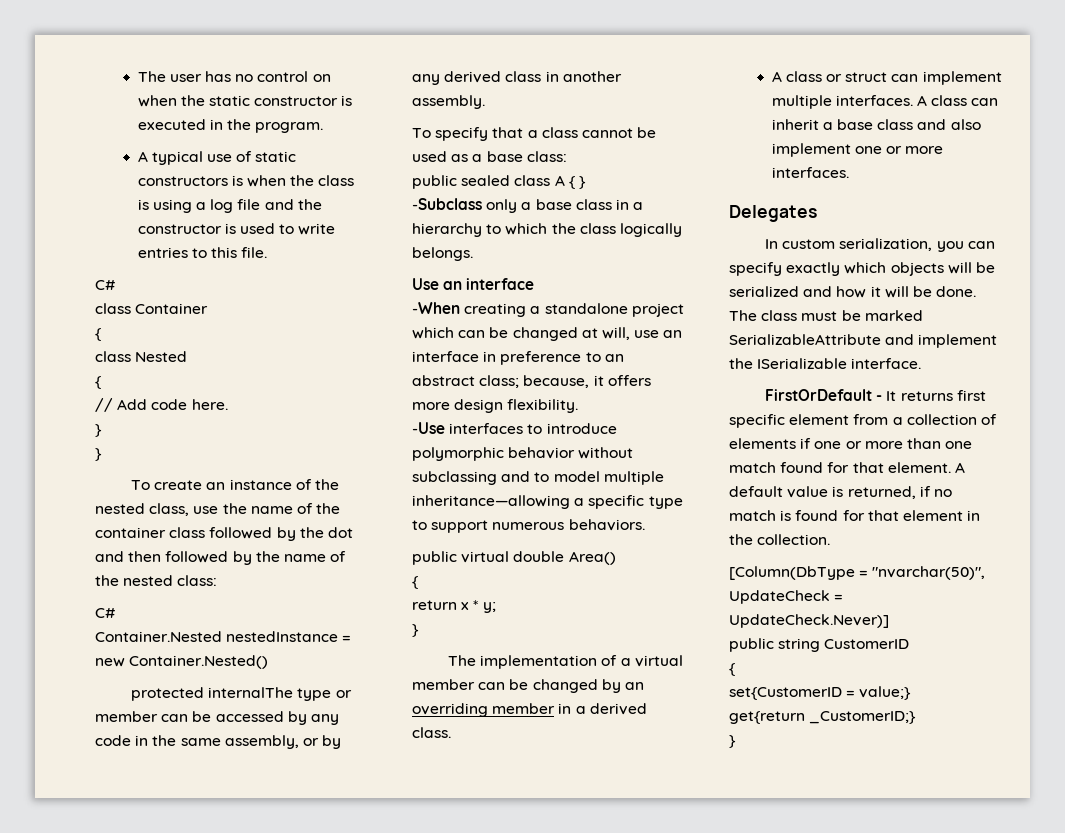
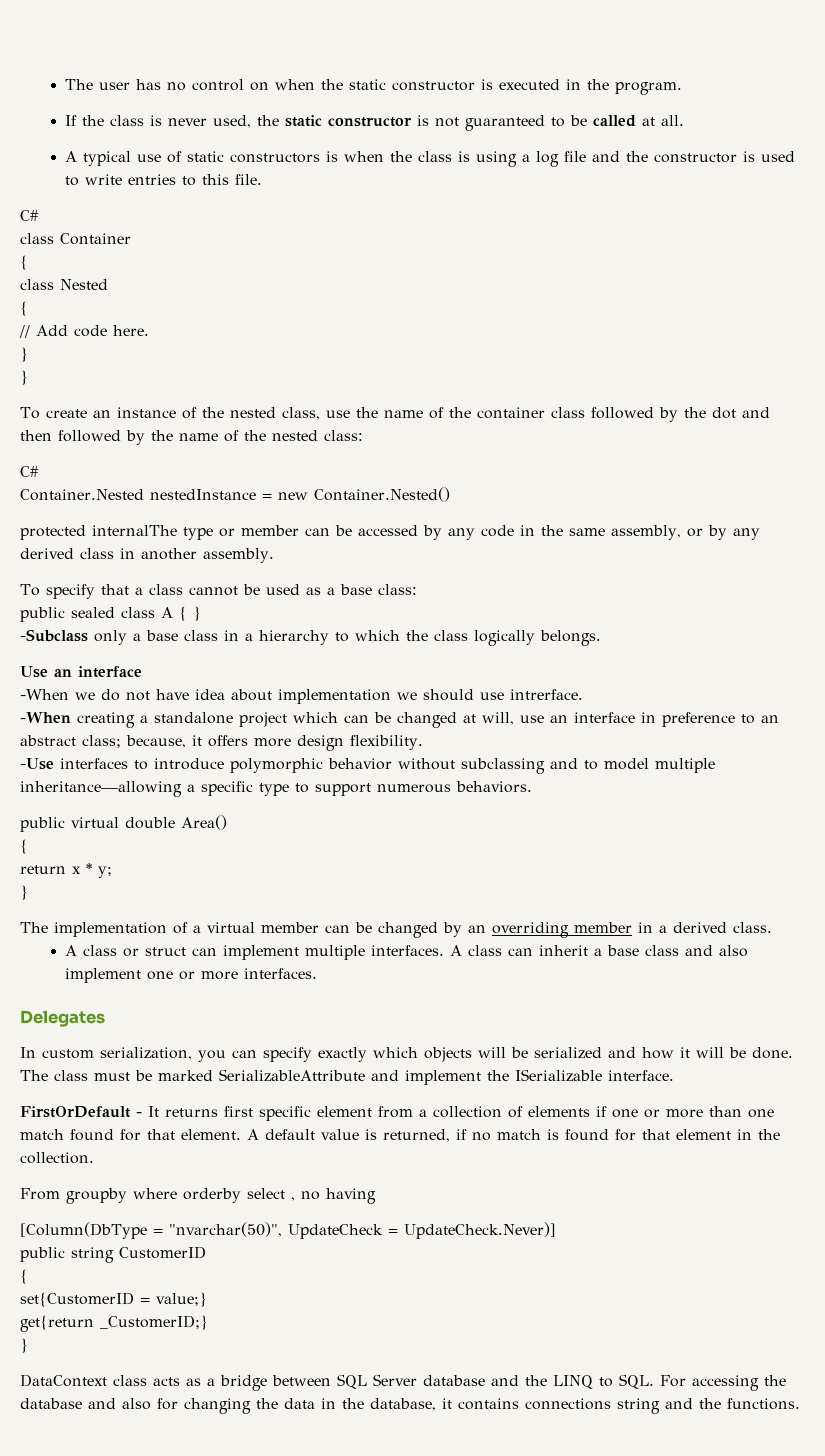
+ If the class is never used, the static constructor is not guaranteed to be called at all.
+ -When we do not have idea about implementation we should use intrerface.
+ From groupby where orderby select , no having
+ DataContext class acts as a bridge between SQL Server database and the LINQ to SQL. For accessing the database and also for changing the data in the database, it contains connections string and the functions.

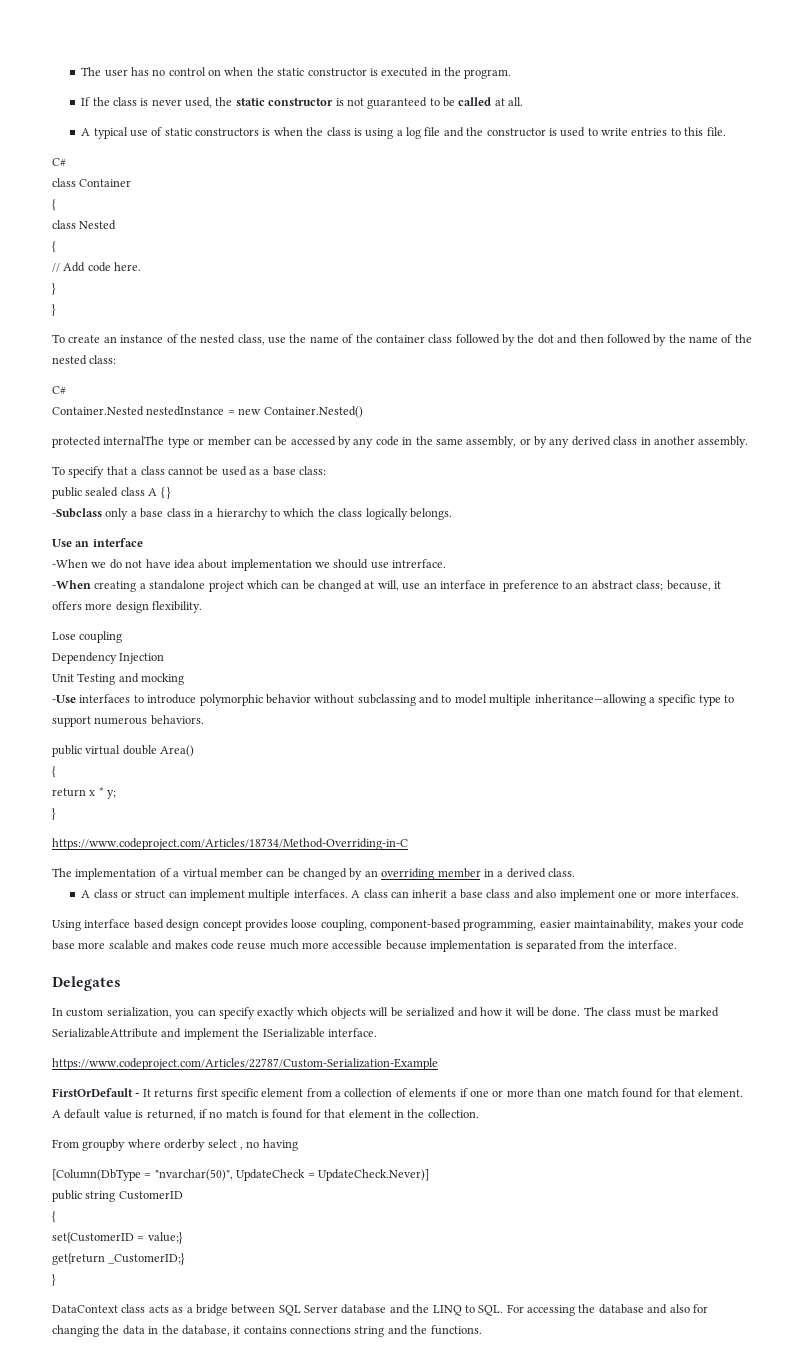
+ Lose coupling
+ Dependency Injection
+ Unit Testing and mocking
+ https://www.codeproject.com/Articles/18734/Method-Overriding-in-C
+ Using interface based design concept provides loose coupling, component-based programming, easier maintainability, makes your code base more scalable and makes code reuse much more accessible because implementation is separated from the interface.
+ https://www.codeproject.com/Articles/22787/Custom-Serialization-Example

